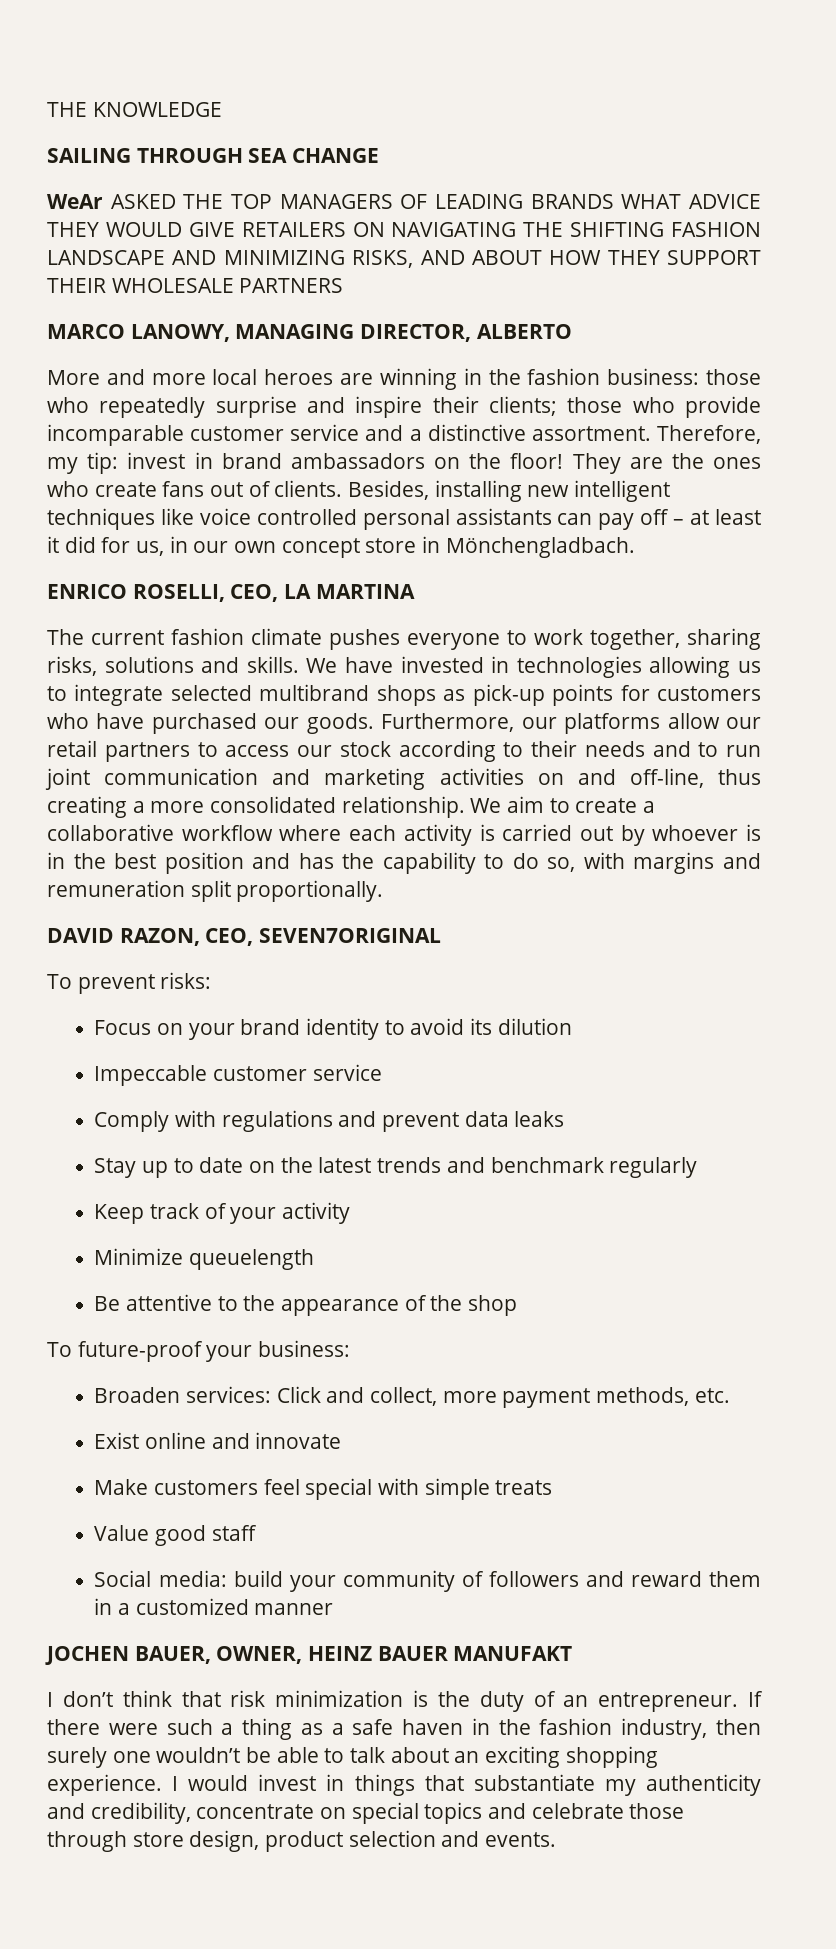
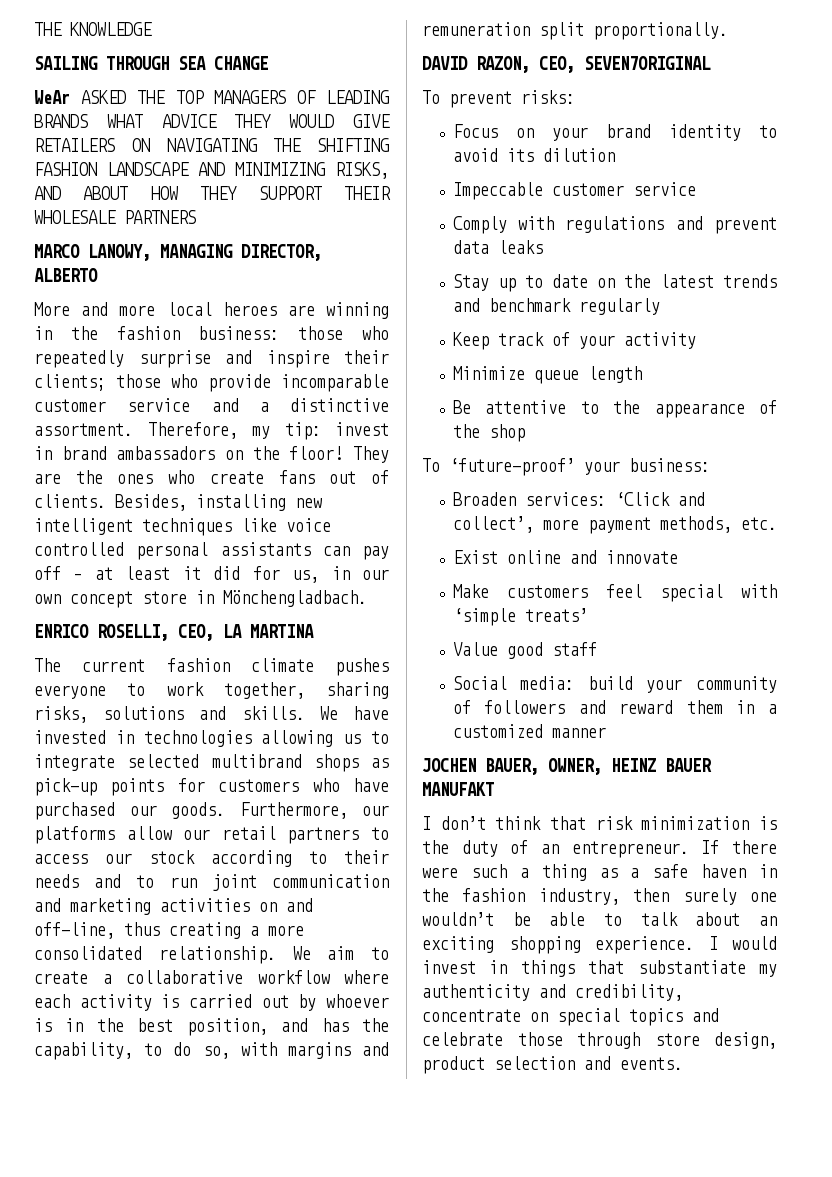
- We aim to create a collaborative workflow where each activity is carried out by whoever is in the best position and has the capability to do so, with margins and remuneration split proportionally.
+ We aim to create a collaborative workflow where each activity is carried out by whoever is in the best position, and has the capability, to do so, with margins and remuneration split proportionally.
- Minimize queuelength
+ Minimize queue length
- To future-proof your business:
+ To ‘future-proof’ your business:
- Broaden services: Click and collect, more payment methods, etc.
+ Broaden services: ‘Click and collect’, more payment methods, etc.
- Make customers feel special with simple treats
+ Make customers feel special with ‘simple treats’

